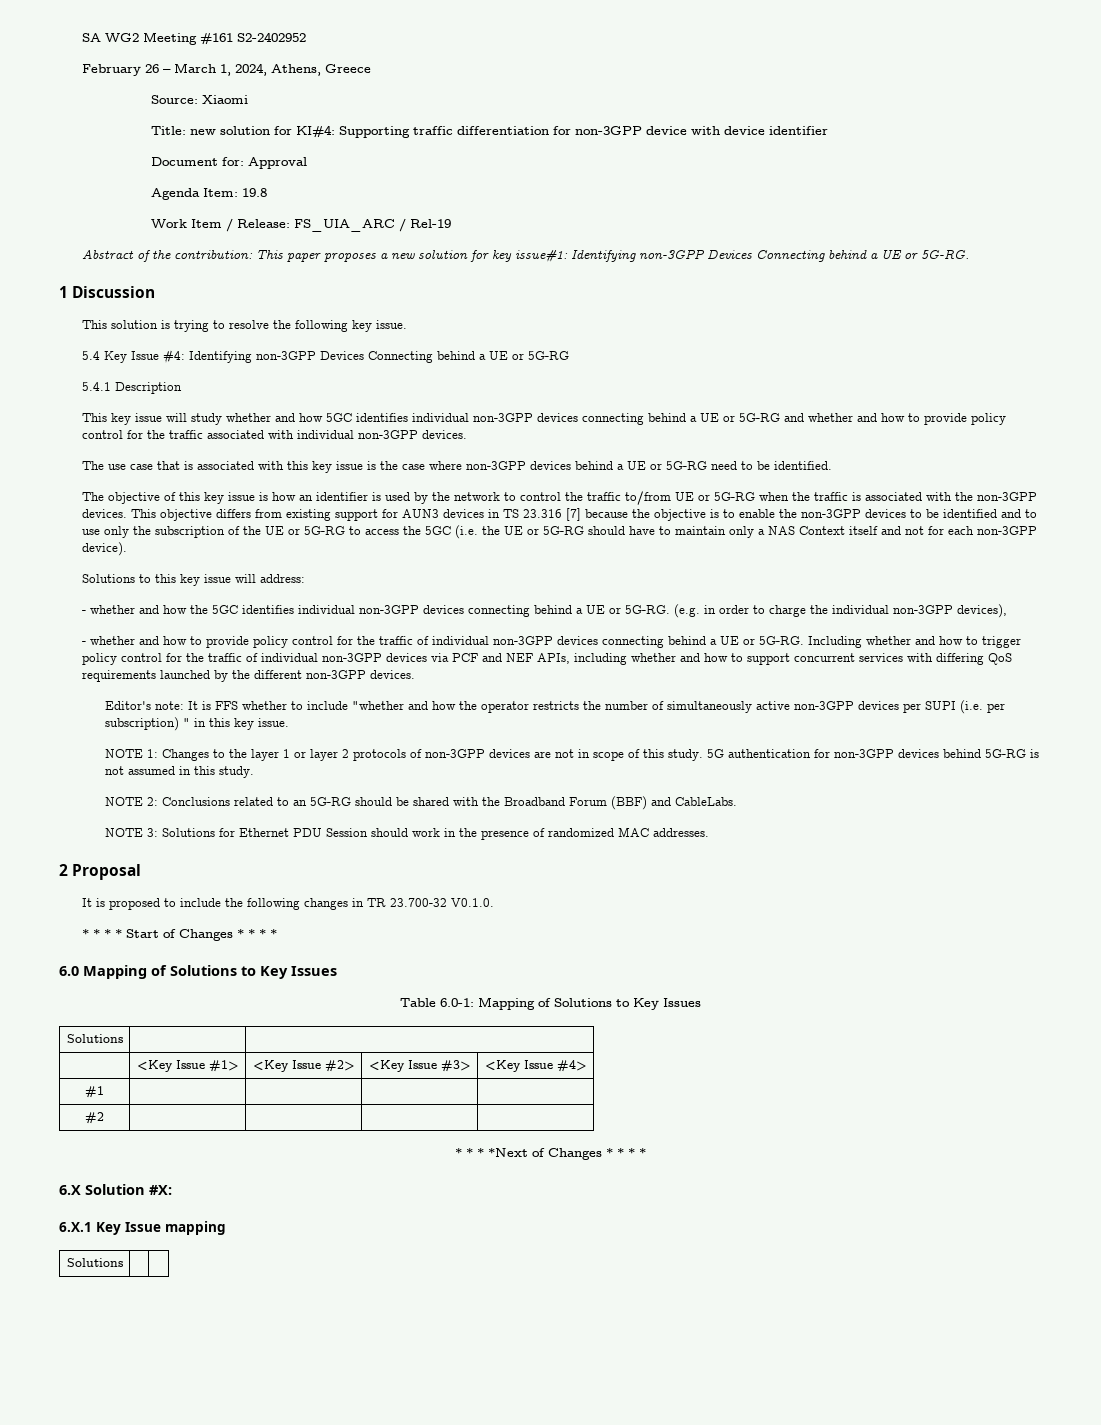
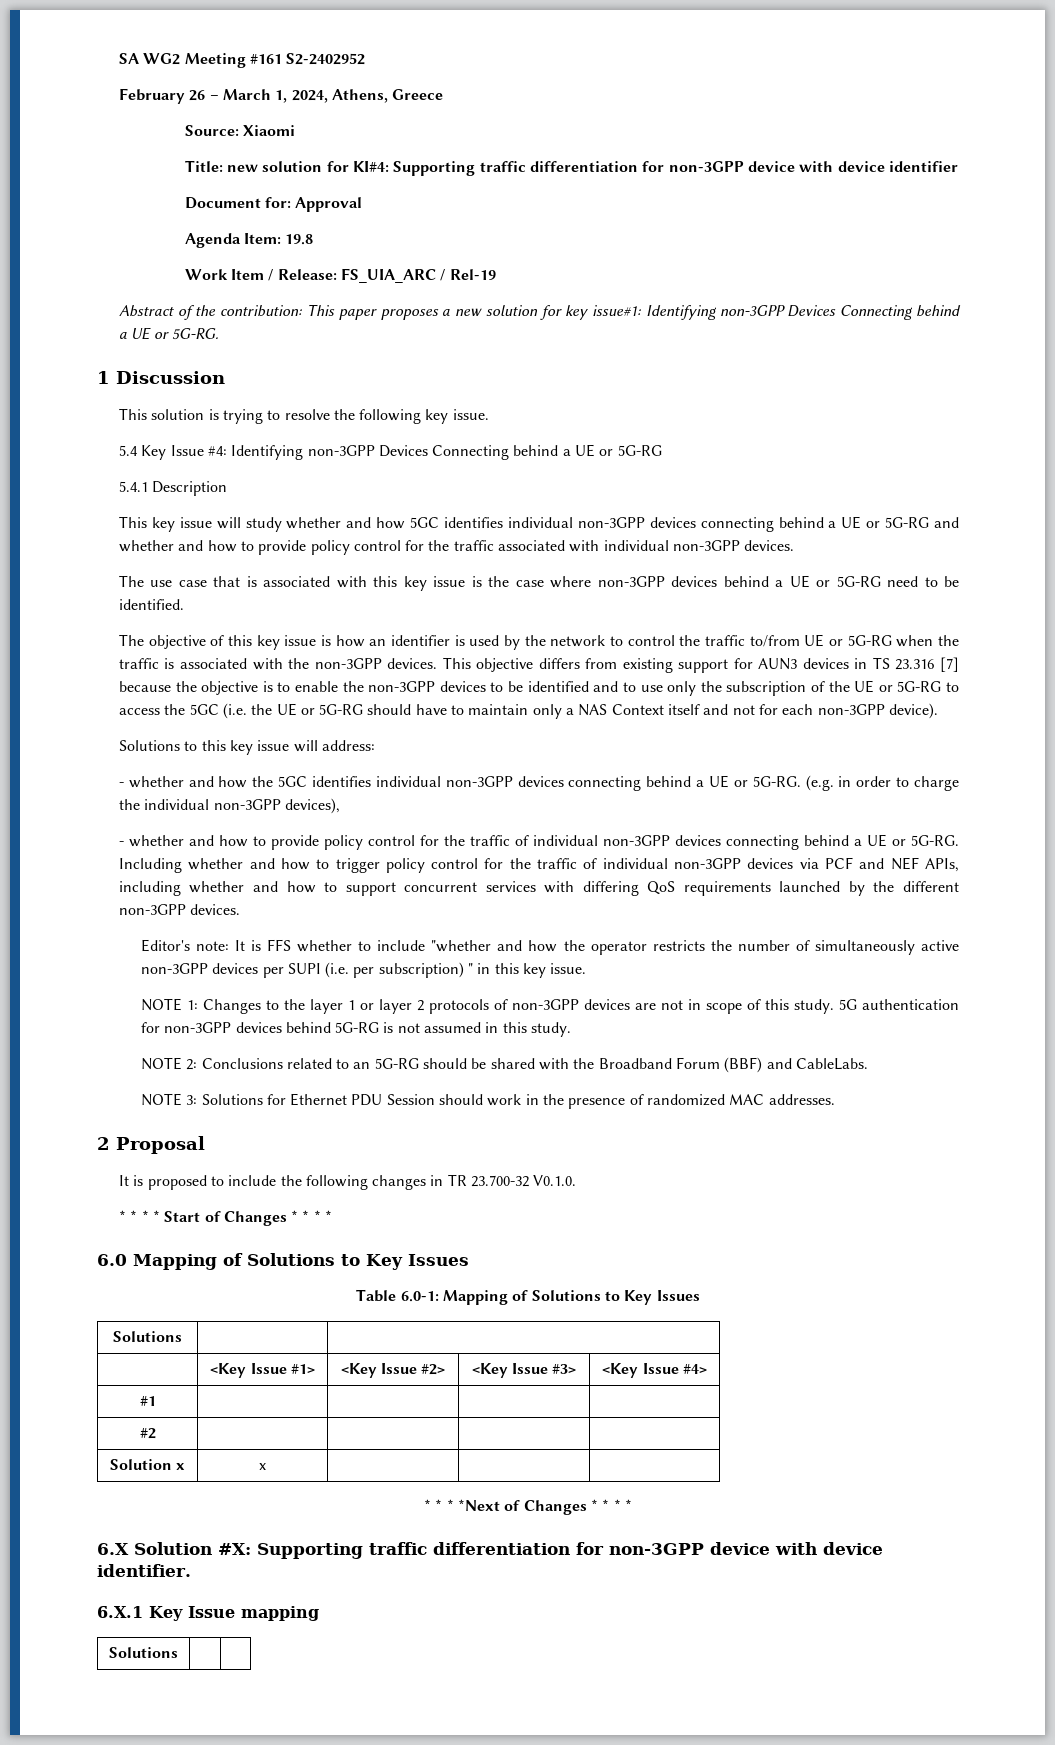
+ Solution x | x | | |
- 6.X Solution #X:
+ 6.X Solution #X: Supporting traffic differentiation for non-3GPP device with device identifier.

